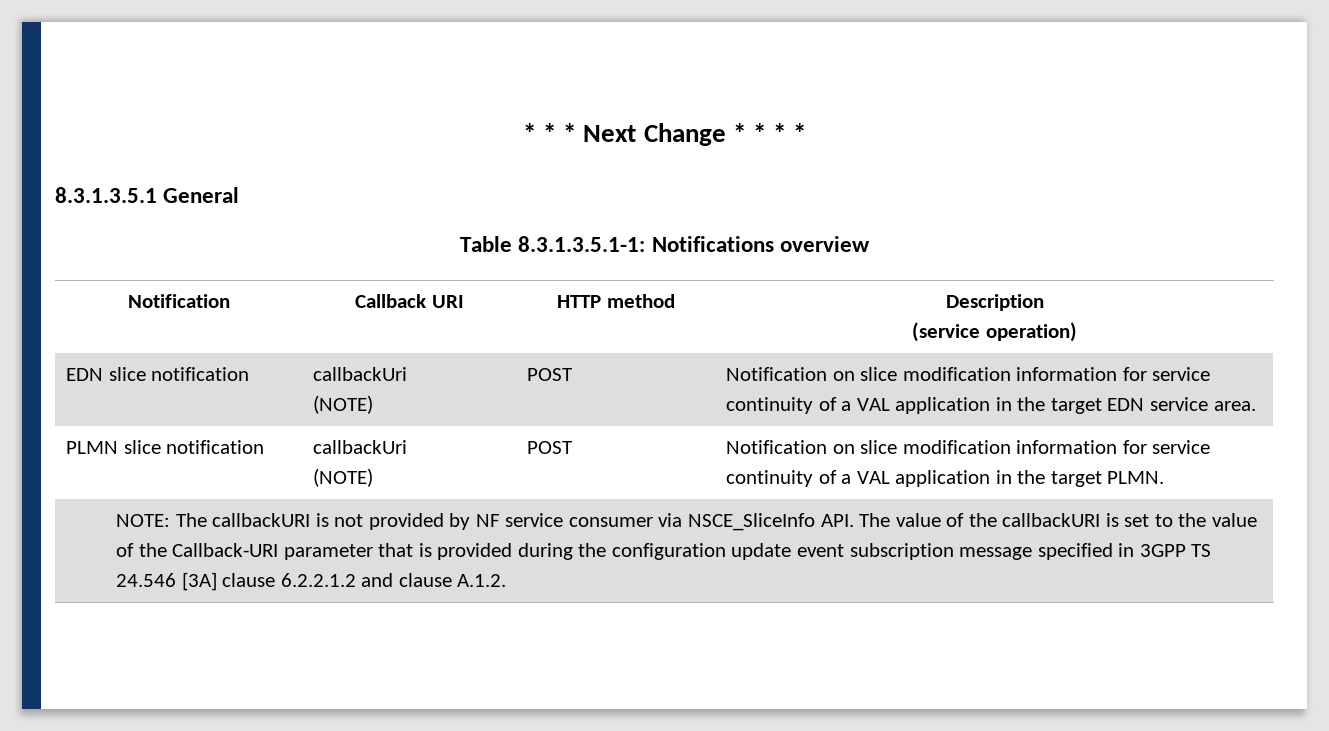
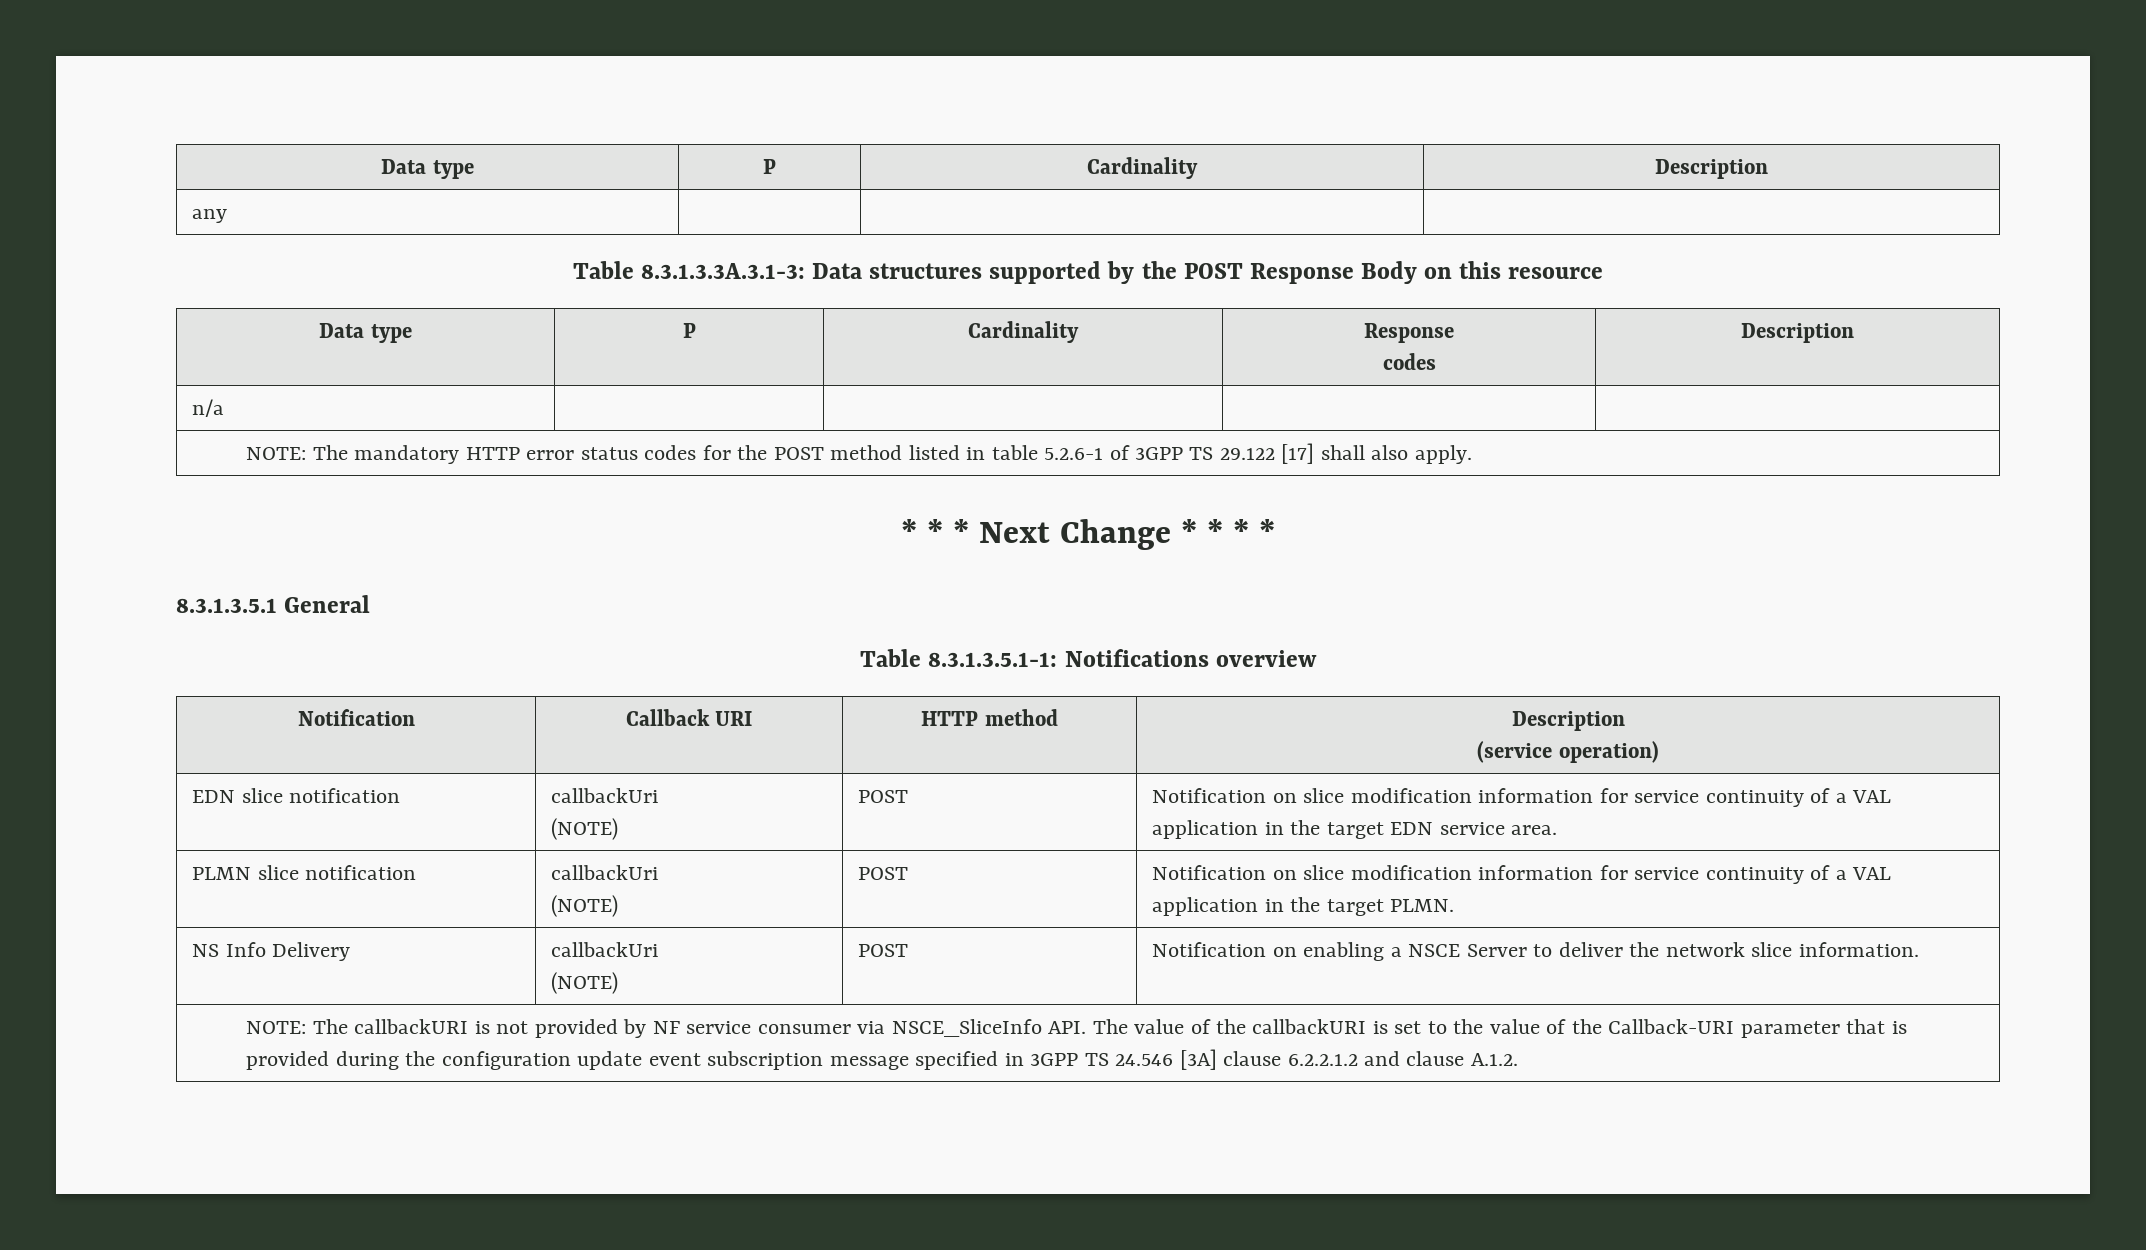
+ Data type | P | Cardinality | Description
+ any | | |
+ Table 8.3.1.3.3A.3.1-3: Data structures supported by the POST Response Body on this resource
+ Data type | P | Cardinality | Response
+ codes | Description
+ n/a | | | |
+ NOTE: The mandatory HTTP error status codes for the POST method listed in table 5.2.6-1 of 3GPP TS 29.122 [17] shall also apply.
+ NS Info Delivery | callbackUri
+ (NOTE) | POST | Notification on enabling a NSCE Server to deliver the network slice information.

